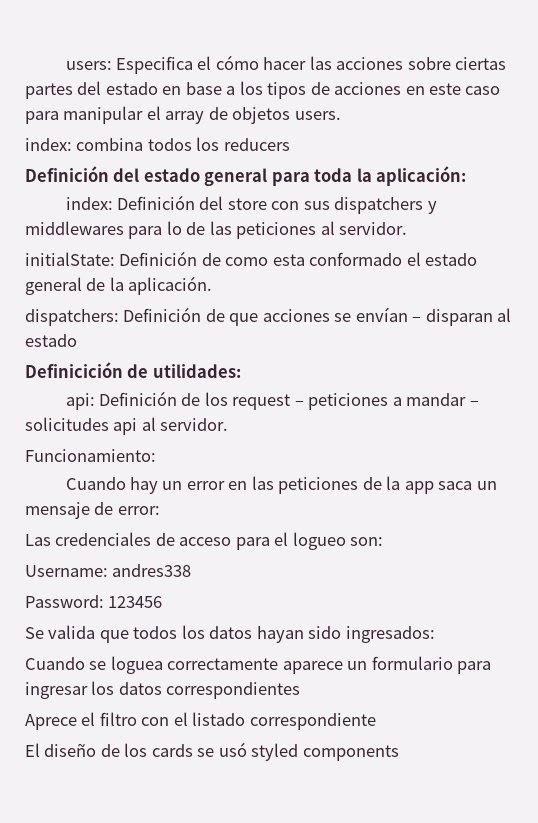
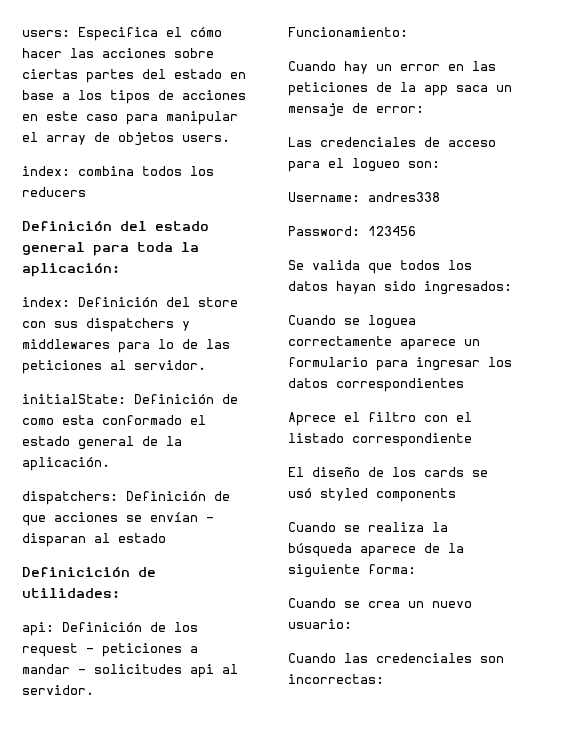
+ Cuando se realiza la búsqueda aparece de la siguiente forma:
+ Cuando se crea un nuevo usuario:
+ Cuando las credenciales son incorrectas:

